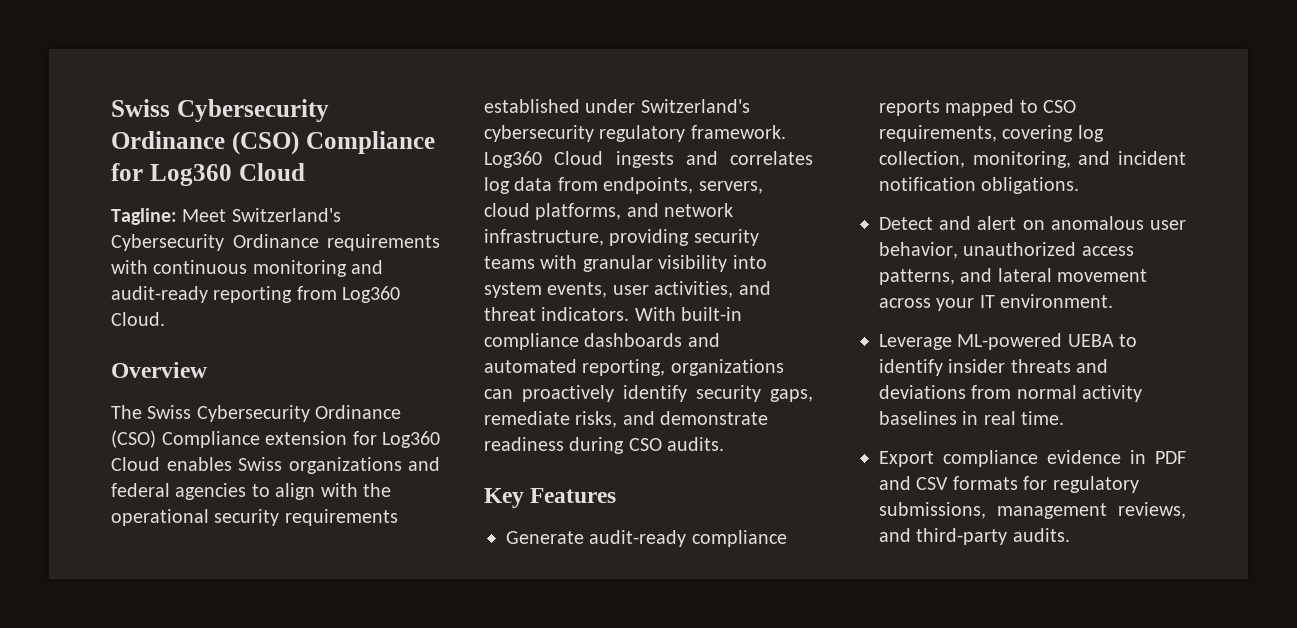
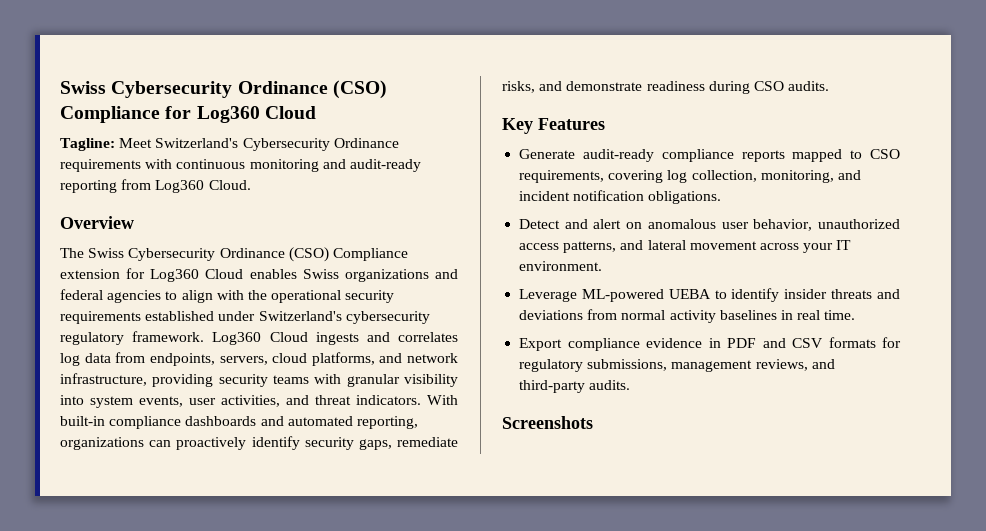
+ Screenshots

